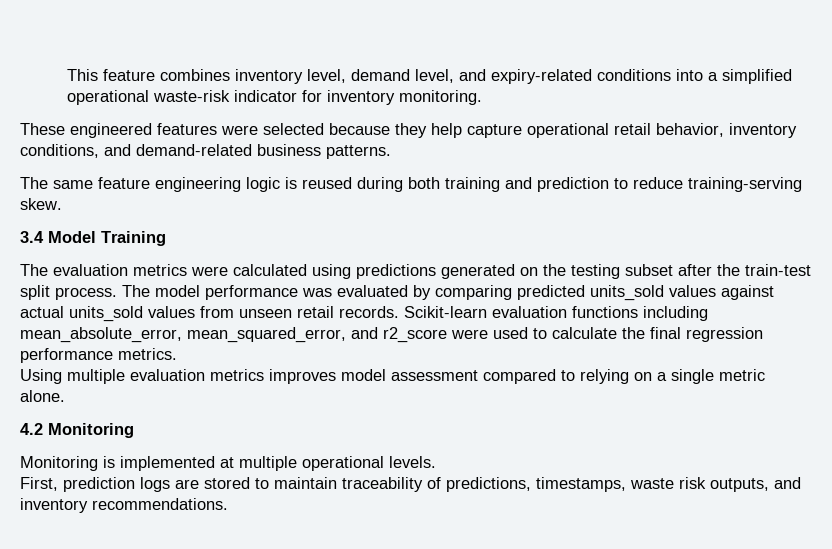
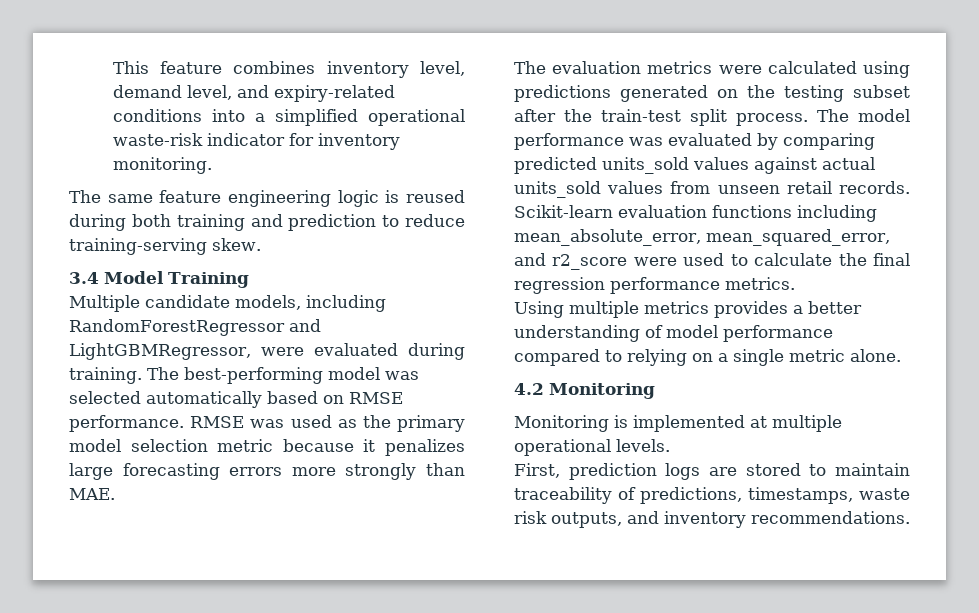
- These engineered features were selected because they help capture operational retail behavior, inventory conditions, and demand-related business patterns.
+ Multiple candidate models, including RandomForestRegressor and LightGBMRegressor, were evaluated during training. The best-performing model was selected automatically based on RMSE performance. RMSE was used as the primary model selection metric because it penalizes large forecasting errors more strongly than MAE.
- Using multiple evaluation metrics improves model assessment compared to relying on a single metric alone.
+ Using multiple metrics provides a better understanding of model performance compared to relying on a single metric alone.

